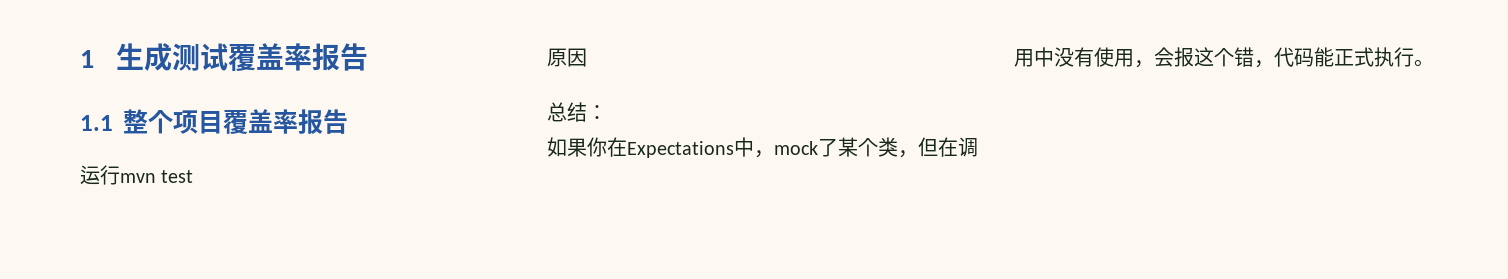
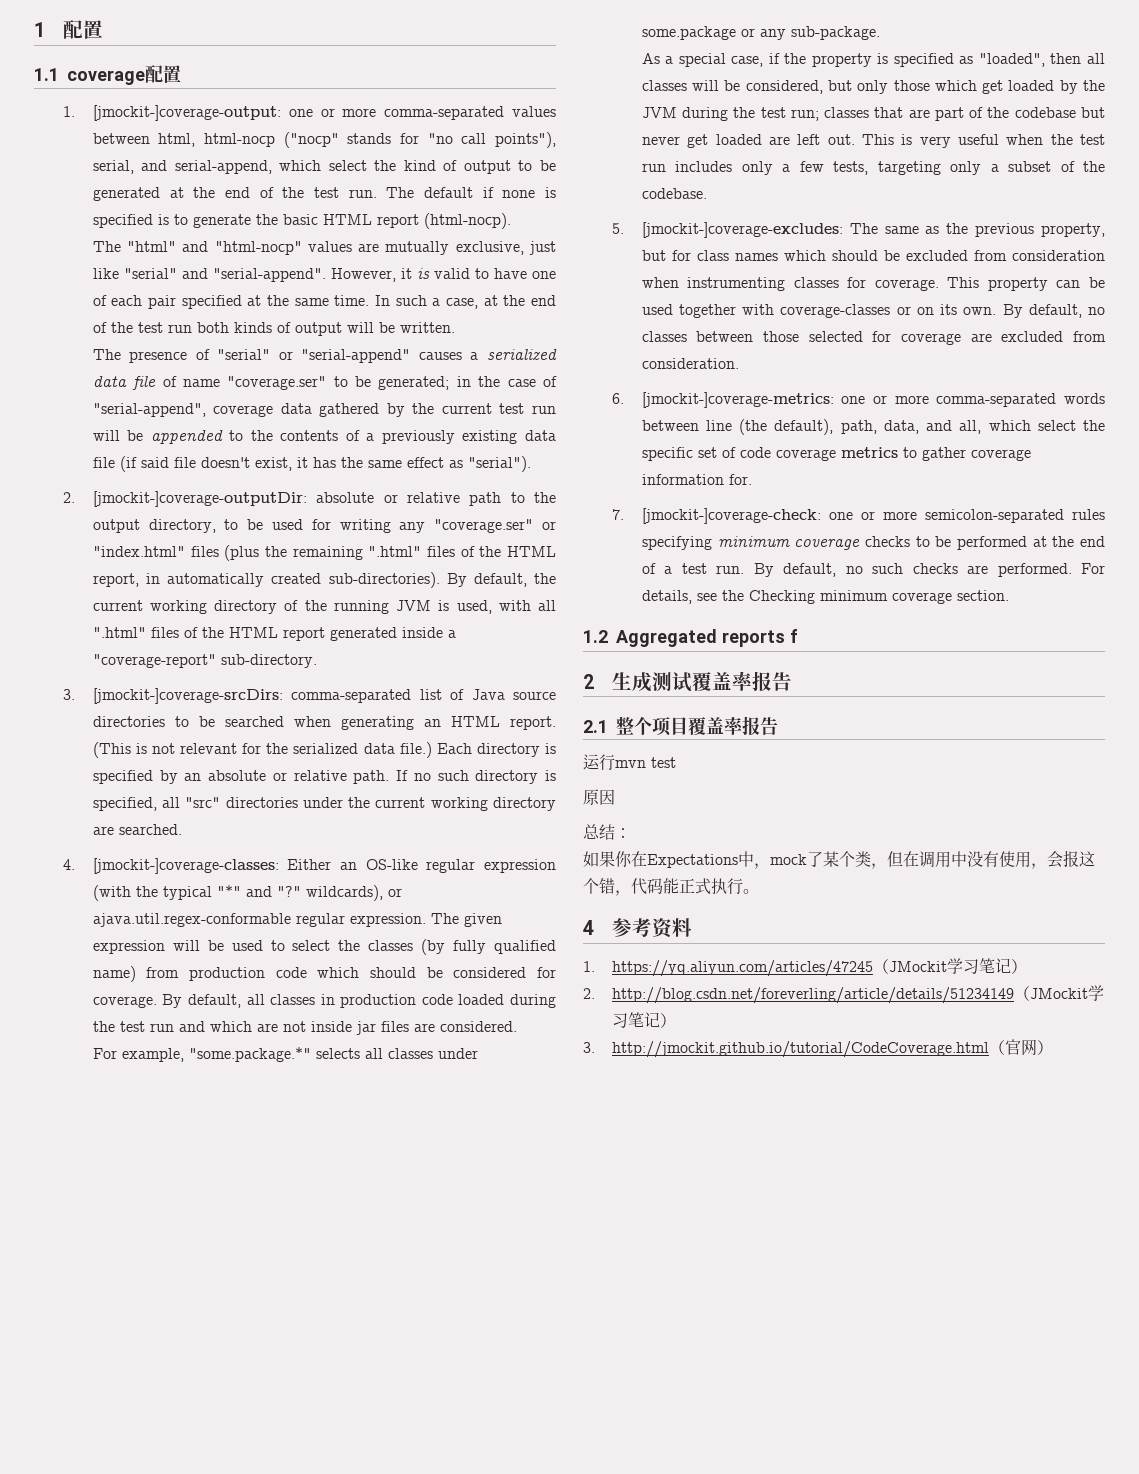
- 1生成测试覆盖率报告
+ 1配置
+ 1.1 coverage配置
+ 1. [jmockit-]coverage-output: one or more comma-separated values between html, html-nocp ("nocp" stands for "no call points"), serial, and serial-append, which select the kind of output to be generated at the end of the test run. The default if none is specified is to generate the basic HTML report (html-nocp).
+ The "html" and "html-nocp" values are mutually exclusive, just like "serial" and "serial-append". However, it is valid to have one of each pair specified at the same time. In such a case, at the end of the test run both kinds of output will be written.
+ The presence of "serial" or "serial-append" causes a serialized data file of name "coverage.ser" to be generated; in the case of "serial-append", coverage data gathered by the current test run will be appended to the contents of a previously existing data file (if said file doesn't exist, it has the same effect as "serial").
+ 2. [jmockit-]coverage-outputDir: absolute or relative path to the output directory, to be used for writing any "coverage.ser" or "index.html" files (plus the remaining ".html" files of the HTML report, in automatically created sub-directories). By default, the current working directory of the running JVM is used, with all ".html" files of the HTML report generated inside a "coverage-report" sub-directory.
+ 3. [jmockit-]coverage-srcDirs: comma-separated list of Java source directories to be searched when generating an HTML report. (This is not relevant for the serialized data file.) Each directory is specified by an absolute or relative path. If no such directory is specified, all "src" directories under the current working directory are searched.
+ 4. [jmockit-]coverage-classes: Either an OS-like regular expression (with the typical "*" and "?" wildcards), or ajava.util.regex-conformable regular expression. The given expression will be used to select the classes (by fully qualified name) from production code which should be considered for coverage. By default, all classes in production code loaded during the test run and which are not inside jar files are considered.
+ For example, "some.package.*" selects all classes under some.package or any sub-package.
+ As a special case, if the property is specified as "loaded", then all classes will be considered, but only those which get loaded by the JVM during the test run; classes that are part of the codebase but never get loaded are left out. This is very useful when the test run includes only a few tests, targeting only a subset of the codebase.
+ 5. [jmockit-]coverage-excludes: The same as the previous property, but for class names which should be excluded from consideration when instrumenting classes for coverage. This property can be used together with coverage-classes or on its own. By default, no classes between those selected for coverage are excluded from consideration.
+ 6. [jmockit-]coverage-metrics: one or more comma-separated words between line (the default), path, data, and all, which select the specific set of code coverage metrics to gather coverage information for.
+ 7. [jmockit-]coverage-check: one or more semicolon-separated rules specifying minimum coverage checks to be performed at the end of a test run. By default, no such checks are performed. For details, see the Checking minimum coverage section.
+ 1.2 Aggregated reports f
+ 2生成测试覆盖率报告
- 1.1整个项目覆盖率报告
+ 2.1整个项目覆盖率报告
+ 4参考资料
+ 1. https://yq.aliyun.com/articles/47245（JMockit学习笔记）
+ 2. http://blog.csdn.net/foreverling/article/details/51234149（JMockit学习笔记）
+ 3. http://jmockit.github.io/tutorial/CodeCoverage.html（官网）

